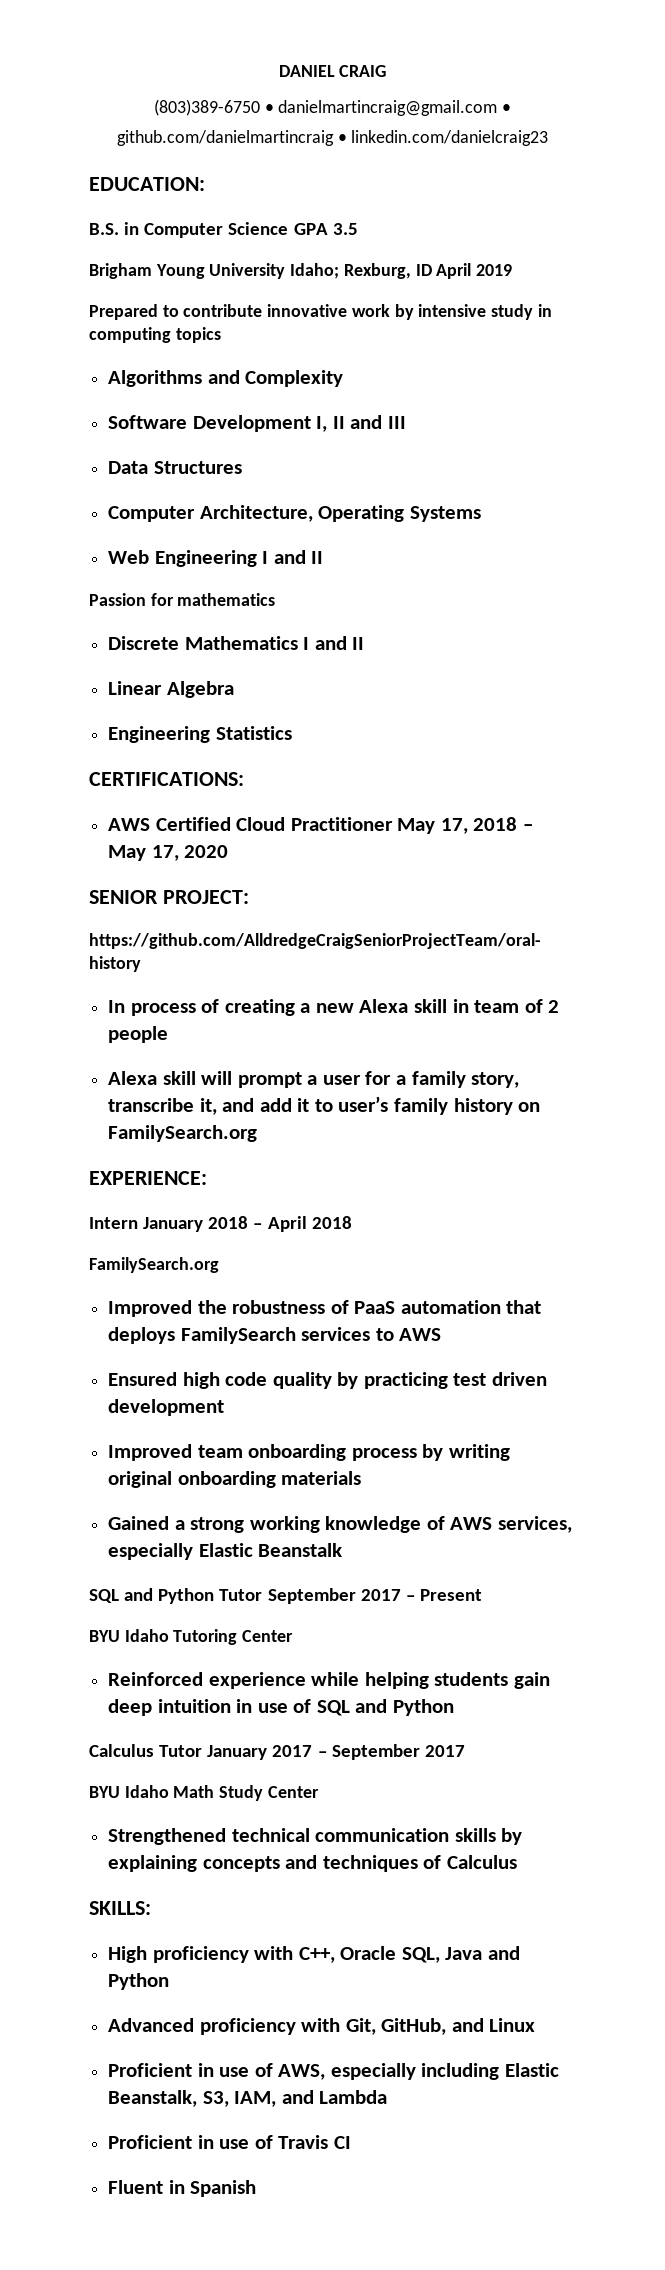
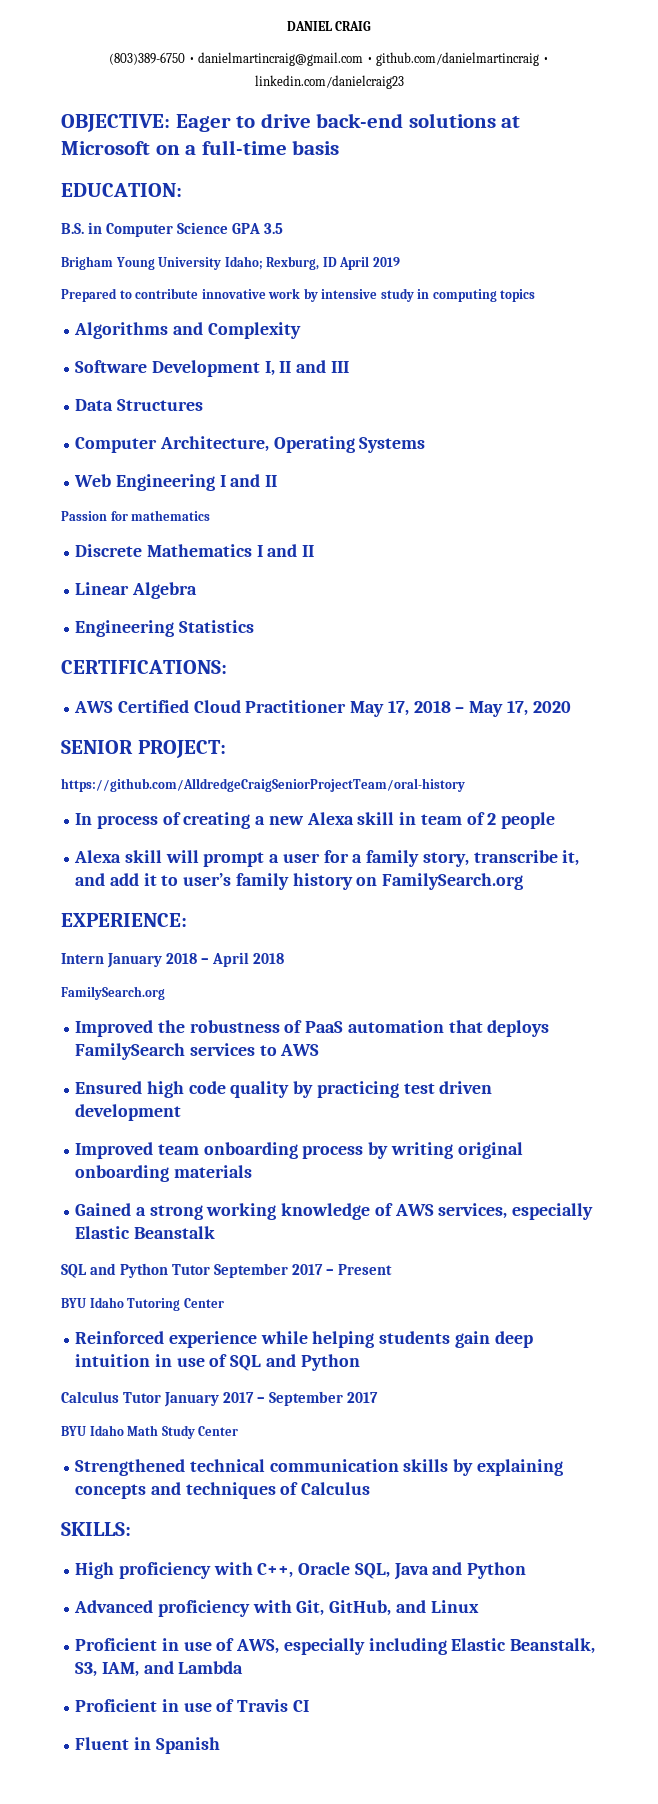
+ OBJECTIVE: Eager to drive back-end solutions at Microsoft on a full-time basis

